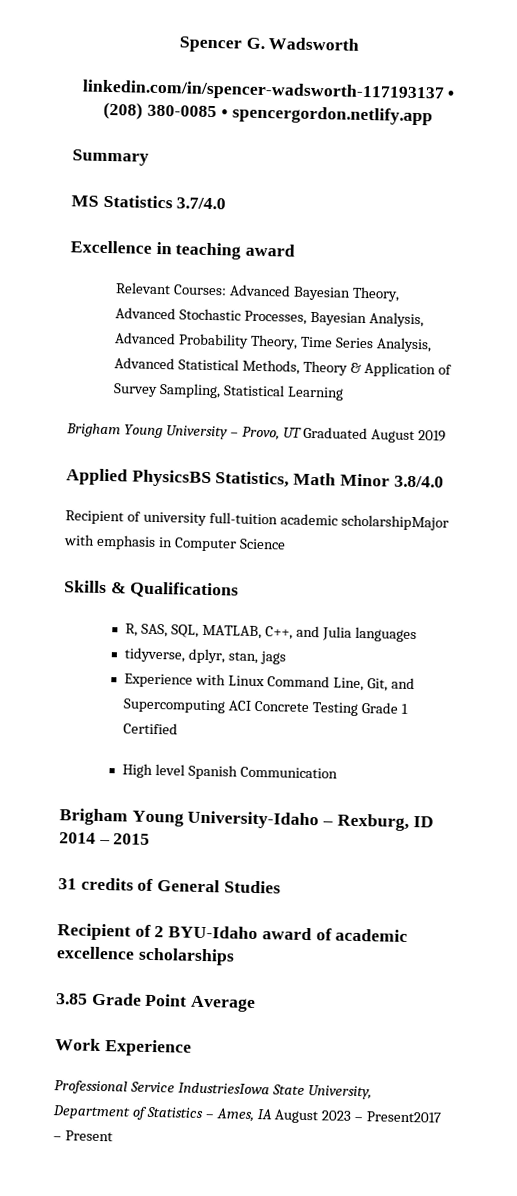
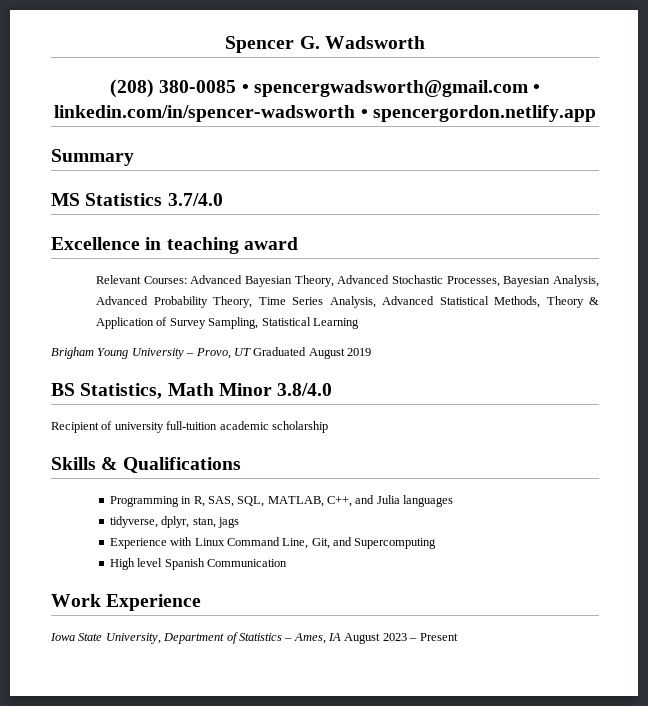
- linkedin.com/in/spencer-wadsworth-117193137 • (208) 380-0085 • spencergordon.netlify.app
+ (208) 380-0085 • spencergwadsworth@gmail.com • linkedin.com/in/spencer-wadsworth • spencergordon.netlify.app
- Applied PhysicsBS Statistics, Math Minor 3.8/4.0
+ BS Statistics, Math Minor 3.8/4.0
- Recipient of university full-tuition academic scholarshipMajor with emphasis in Computer Science
+ Recipient of university full-tuition academic scholarship
- R, SAS, SQL, MATLAB, C++, and Julia languages
+ Programming in R, SAS, SQL, MATLAB, C++, and Julia languages
- Experience with Linux Command Line, Git, and Supercomputing ACI Concrete Testing Grade 1 Certified
+ Experience with Linux Command Line, Git, and Supercomputing
  High level Spanish Communication
- Brigham Young University-Idaho – Rexburg, ID 2014 – 2015
- 31 credits of General Studies
- Recipient of 2 BYU-Idaho award of academic excellence scholarships
- 3.85 Grade Point Average
- Professional Service IndustriesIowa State University, Department of Statistics – Ames, IA August 2023 – Present2017 – Present
+ Iowa State University, Department of Statistics – Ames, IA August 2023 – Present

